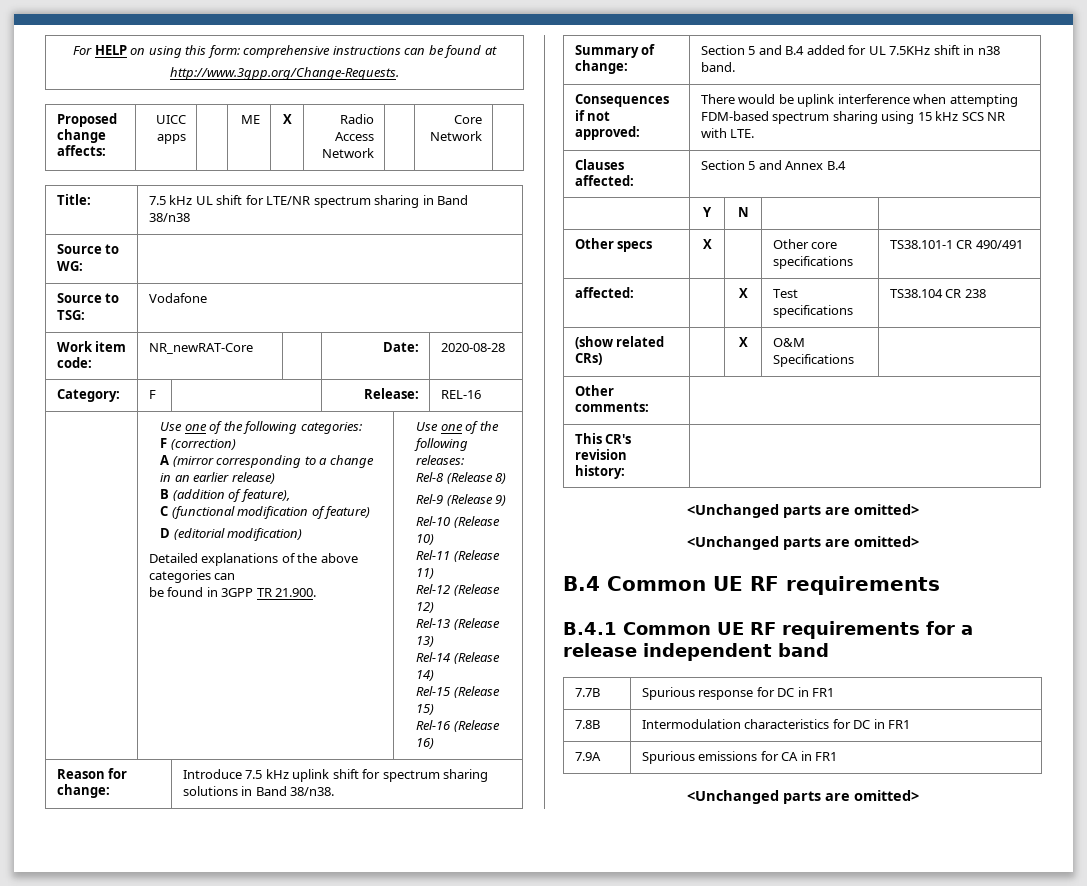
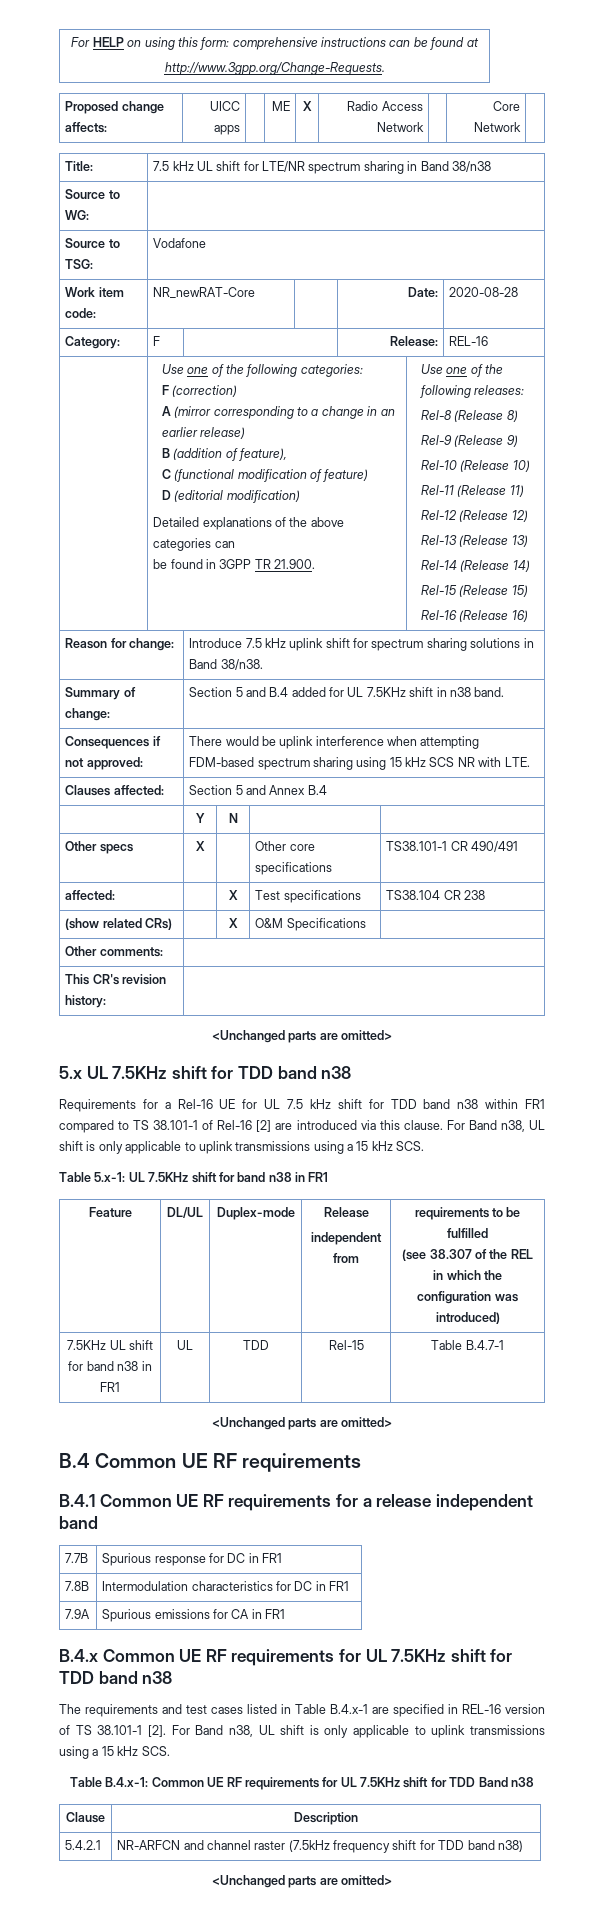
+ 5.x UL 7.5KHz shift for TDD band n38
+ Requirements for a Rel-16 UE for UL 7.5 kHz shift for TDD band n38 within FR1 compared to TS 38.101-1 of Rel-16 [2] are introduced via this clause. For Band n38, UL shift is only applicable to uplink transmissions using a 15 kHz SCS.
+ Table 5.x-1: UL 7.5KHz shift for band n38 in FR1
+ Feature | DL/UL | Duplex-mode | Release
+ independent from | requirements to be fulfilled
+ (see 38.307 of the REL in which the configuration was introduced)
+ 7.5KHz UL shift for band n38 in FR1 | UL | TDD | Rel-15 | Table B.4.7-1
+ B.4.x Common UE RF requirements for UL 7.5KHz shift for TDD band n38
+ The requirements and test cases listed in Table B.4.x-1 are specified in REL-16 version of TS 38.101-1 [2]. For Band n38, UL shift is only applicable to uplink transmissions using a 15 kHz SCS.
+ Table B.4.x-1: Common UE RF requirements for UL 7.5KHz shift for TDD Band n38
+ Clause | Description
+ 5.4.2.1 | NR-ARFCN and channel raster (7.5kHz frequency shift for TDD band n38)

